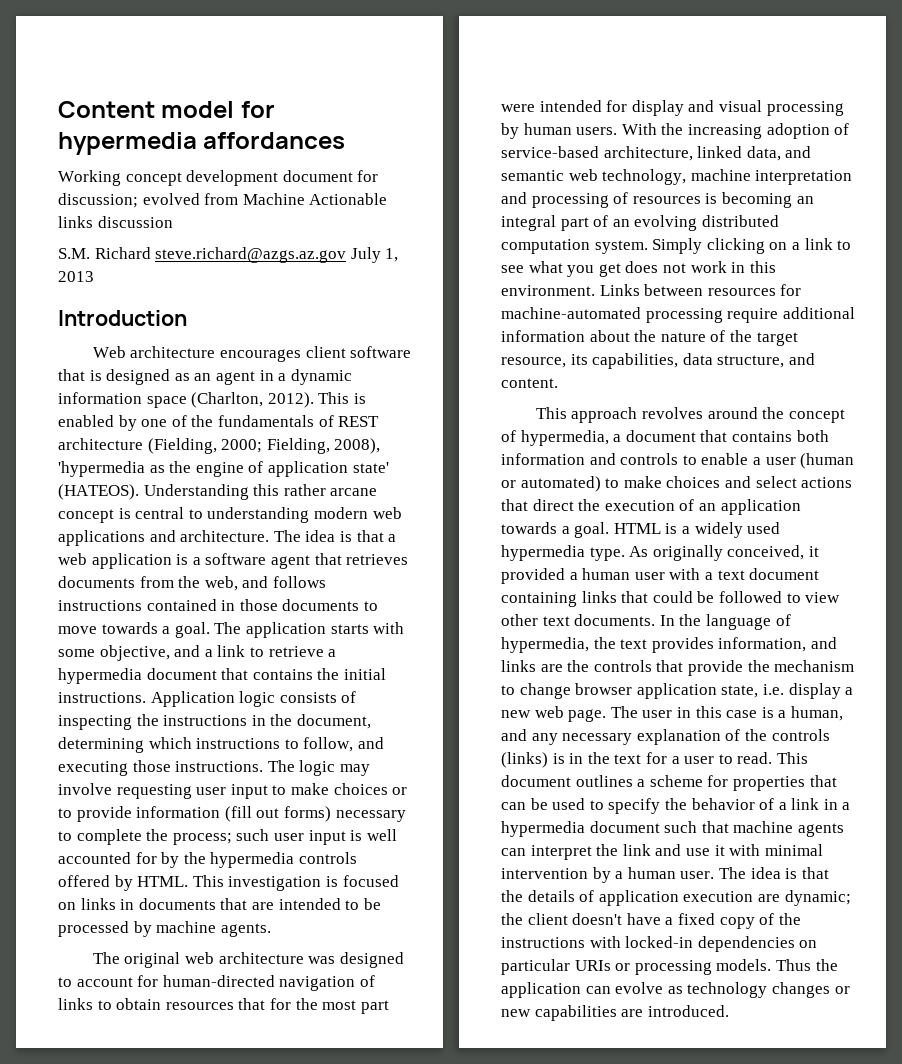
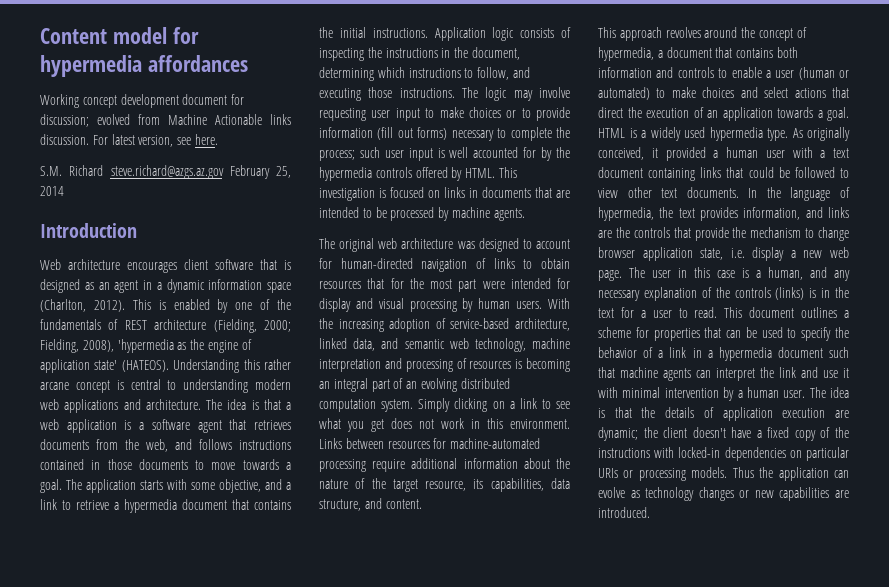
- Working concept development document for discussion; evolved from Machine Actionable links discussion
+ Working concept development document for discussion; evolved from Machine Actionable links discussion. For latest version, see here.
- S.M. Richard steve.richard@azgs.az.gov July 1, 2013
+ S.M. Richard steve.richard@azgs.az.gov February 25, 2014

